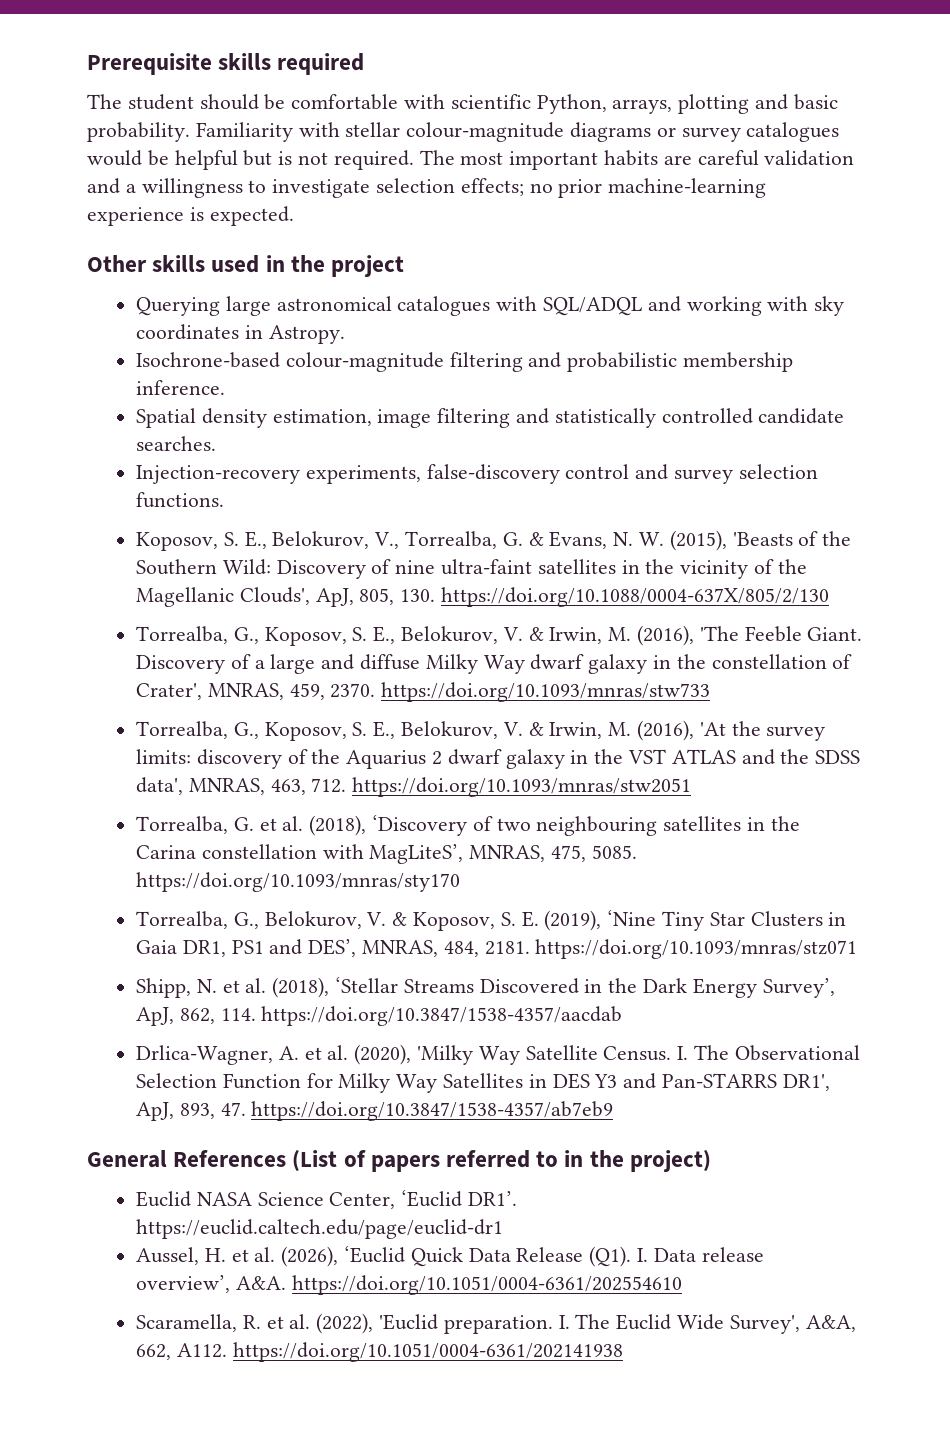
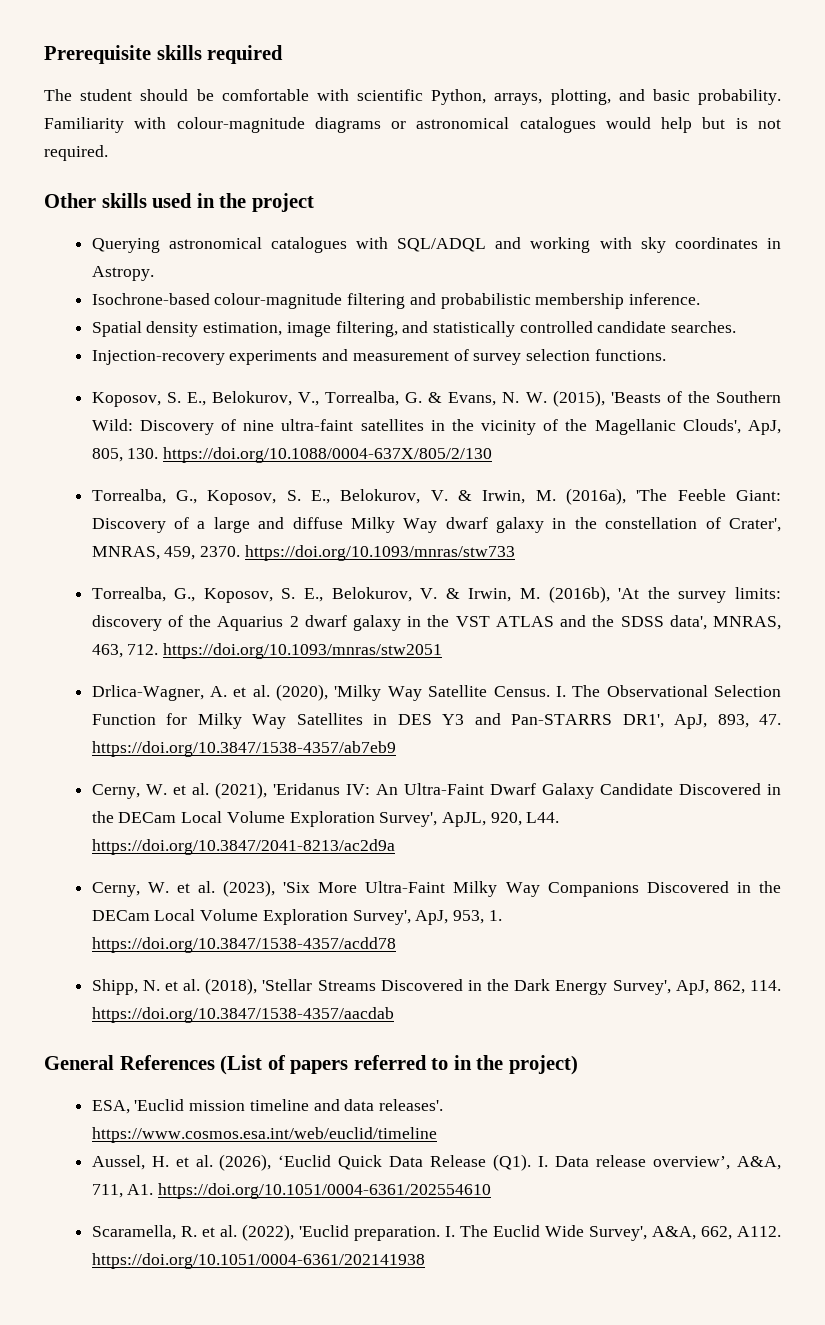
- The student should be comfortable with scientific Python, arrays, plotting and basic probability.
+ The student should be comfortable with scientific Python, arrays, plotting, and basic probability.
- Familiarity with stellar colour-magnitude diagrams or survey catalogues would be helpful but is not required. The most important habits are careful validation and a willingness to investigate selection effects; no prior machine-learning experience is expected.
+ Familiarity with colour-magnitude diagrams or astronomical catalogues would help but is not required.
- Querying large astronomical catalogues with SQL/ADQL and working with sky coordinates in Astropy.
+ Querying astronomical catalogues with SQL/ADQL and working with sky coordinates in Astropy.
- Spatial density estimation, image filtering and statistically controlled candidate searches.
+ Spatial density estimation, image filtering, and statistically controlled candidate searches.
- Injection-recovery experiments, false-discovery control and survey selection functions.
+ Injection-recovery experiments and measurement of survey selection functions.
- Torrealba, G., Koposov, S. E., Belokurov, V. & Irwin, M. (2016), 'The Feeble Giant. Discovery of a large and diffuse Milky Way dwarf galaxy in the constellation of Crater', MNRAS, 459, 2370. https://doi.org/10.1093/mnras/stw733
+ Torrealba, G., Koposov, S. E., Belokurov, V. & Irwin, M. (2016a), 'The Feeble Giant: Discovery of a large and diffuse Milky Way dwarf galaxy in the constellation of Crater', MNRAS, 459, 2370. https://doi.org/10.1093/mnras/stw733
- Torrealba, G., Koposov, S. E., Belokurov, V. & Irwin, M. (2016), 'At the survey limits: discovery of the Aquarius 2 dwarf galaxy in the VST ATLAS and the SDSS data', MNRAS, 463, 712. https://doi.org/10.1093/mnras/stw2051
+ Torrealba, G., Koposov, S. E., Belokurov, V. & Irwin, M. (2016b), 'At the survey limits: discovery of the Aquarius 2 dwarf galaxy in the VST ATLAS and the SDSS data', MNRAS, 463, 712. https://doi.org/10.1093/mnras/stw2051
- Torrealba, G. et al. (2018), ‘Discovery of two neighbouring satellites in the Carina constellation with MagLiteS’, MNRAS, 475, 5085. https://doi.org/10.1093/mnras/sty170
- Torrealba, G., Belokurov, V. & Koposov, S. E. (2019), ‘Nine Tiny Star Clusters in Gaia DR1, PS1 and DES’, MNRAS, 484, 2181. https://doi.org/10.1093/mnras/stz071
- Shipp, N. et al. (2018), ‘Stellar Streams Discovered in the Dark Energy Survey’, ApJ, 862, 114. https://doi.org/10.3847/1538-4357/aacdab
+ Cerny, W. et al. (2021), 'Eridanus IV: An Ultra-Faint Dwarf Galaxy Candidate Discovered in the DECam Local Volume Exploration Survey', ApJL, 920, L44. https://doi.org/10.3847/2041-8213/ac2d9a
+ Cerny, W. et al. (2023), 'Six More Ultra-Faint Milky Way Companions Discovered in the DECam Local Volume Exploration Survey', ApJ, 953, 1. https://doi.org/10.3847/1538-4357/acdd78
+ Shipp, N. et al. (2018), 'Stellar Streams Discovered in the Dark Energy Survey', ApJ, 862, 114. https://doi.org/10.3847/1538-4357/aacdab
- Euclid NASA Science Center, ‘Euclid DR1’. https://euclid.caltech.edu/page/euclid-dr1
+ ESA, 'Euclid mission timeline and data releases'. https://www.cosmos.esa.int/web/euclid/timeline
- Aussel, H. et al. (2026), ‘Euclid Quick Data Release (Q1). I. Data release overview’, A&A. https://doi.org/10.1051/0004-6361/202554610
+ Aussel, H. et al. (2026), ‘Euclid Quick Data Release (Q1). I. Data release overview’, A&A, 711, A1. https://doi.org/10.1051/0004-6361/202554610

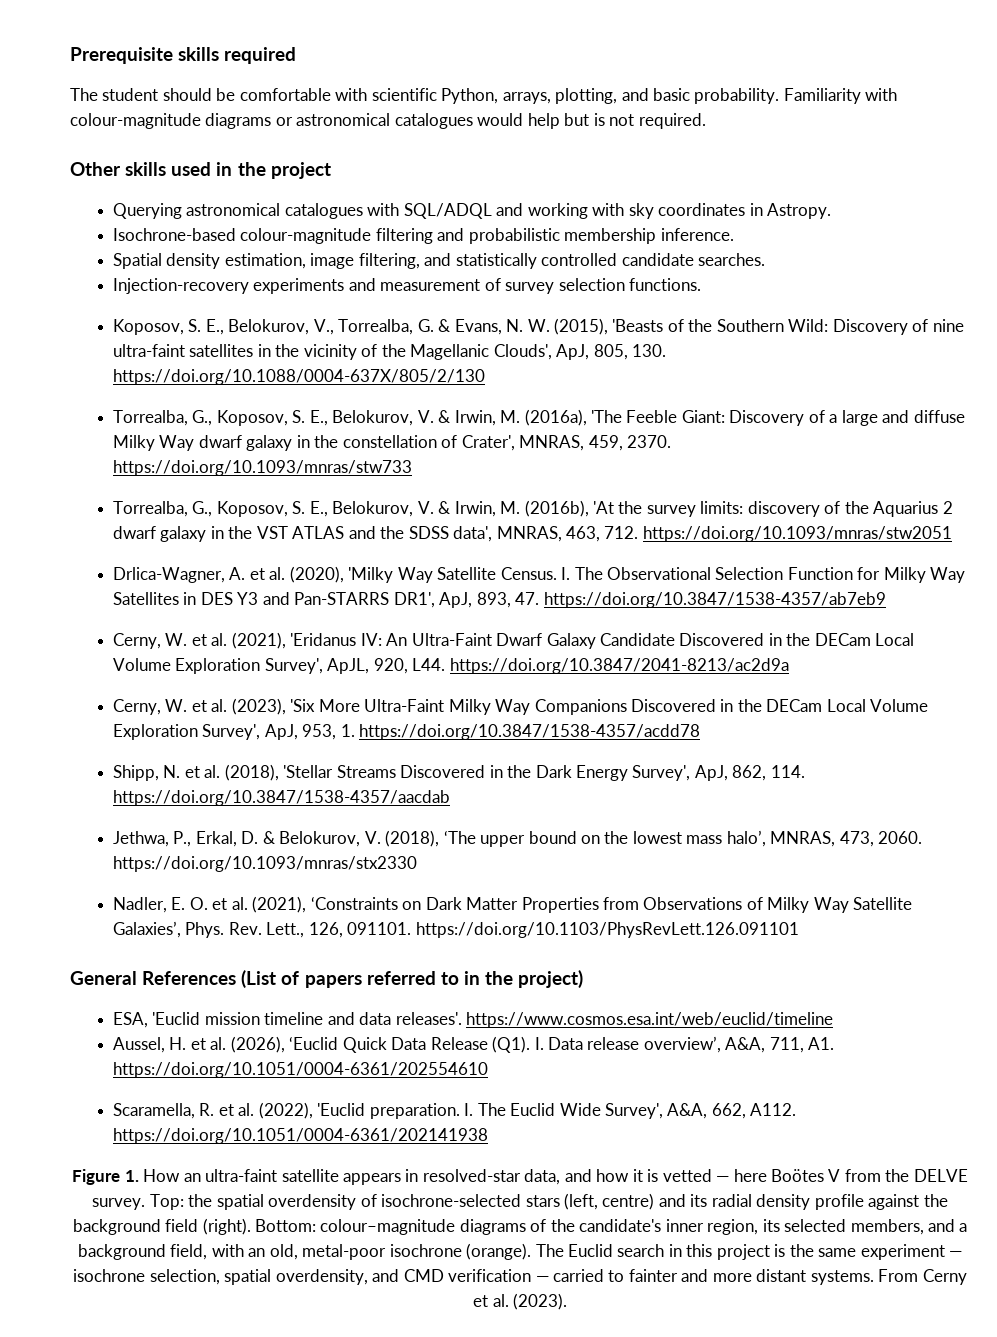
+ Jethwa, P., Erkal, D. & Belokurov, V. (2018), ‘The upper bound on the lowest mass halo’, MNRAS, 473, 2060. https://doi.org/10.1093/mnras/stx2330
+ Nadler, E. O. et al. (2021), ‘Constraints on Dark Matter Properties from Observations of Milky Way Satellite Galaxies’, Phys. Rev. Lett., 126, 091101. https://doi.org/10.1103/PhysRevLett.126.091101
+ Figure 1. How an ultra-faint satellite appears in resolved-star data, and how it is vetted — here Boötes V from the DELVE survey. Top: the spatial overdensity of isochrone-selected stars (left, centre) and its radial density profile against the background field (right). Bottom: colour–magnitude diagrams of the candidate's inner region, its selected members, and a background field, with an old, metal-poor isochrone (orange). The Euclid search in this project is the same experiment — isochrone selection, spatial overdensity, and CMD verification — carried to fainter and more distant systems. From Cerny et al. (2023).

